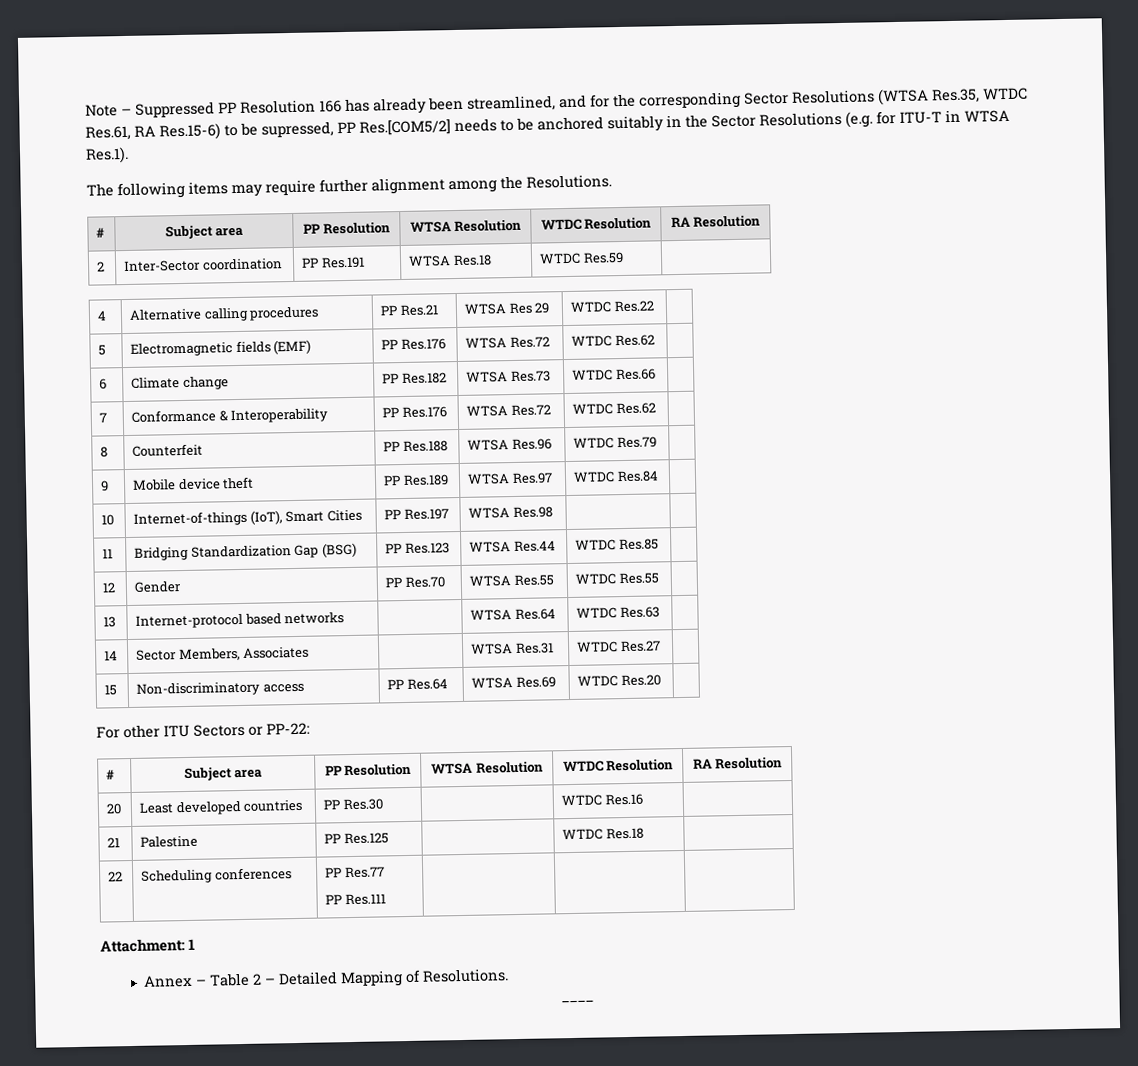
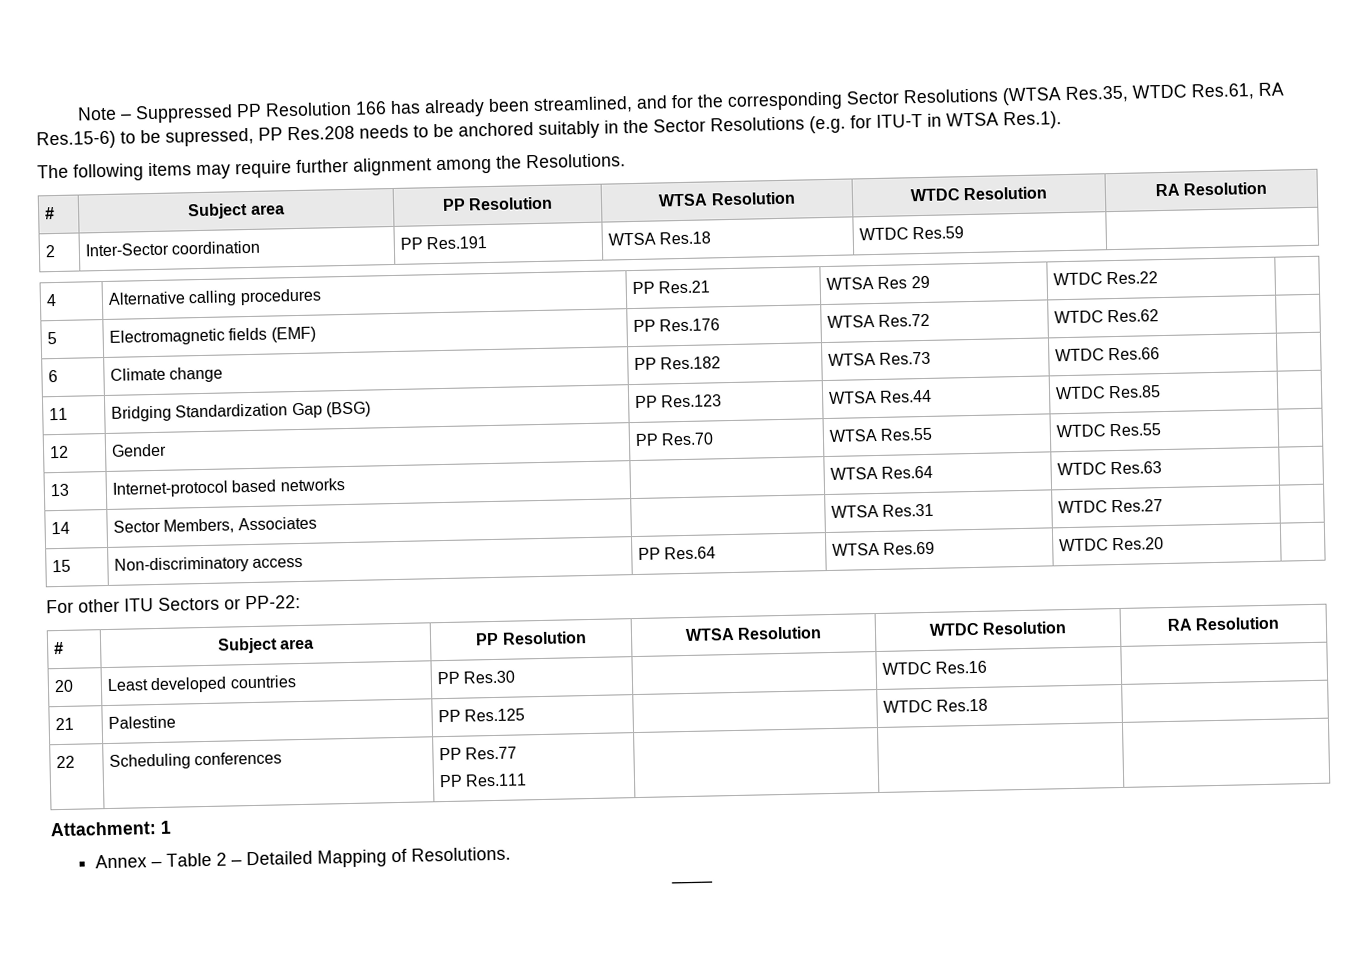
- Note – Suppressed PP Resolution 166 has already been streamlined, and for the corresponding Sector Resolutions (WTSA Res.35, WTDC Res.61, RA Res.15-6) to be supressed, PP Res.[COM5/2] needs to be anchored suitably in the Sector Resolutions (e.g. for ITU-T in WTSA Res.1).
+ Note – Suppressed PP Resolution 166 has already been streamlined, and for the corresponding Sector Resolutions (WTSA Res.35, WTDC Res.61, RA Res.15-6) to be supressed, PP Res.208 needs to be anchored suitably in the Sector Resolutions (e.g. for ITU-T in WTSA Res.1).
- 7 | Conformance & Interoperability | PP Res.176 | WTSA Res.72 | WTDC Res.62 |
- 8 | Counterfeit | PP Res.188 | WTSA Res.96 | WTDC Res.79 |
- 9 | Mobile device theft | PP Res.189 | WTSA Res.97 | WTDC Res.84 |
- 10 | Internet-of-things (IoT), Smart Cities | PP Res.197 | WTSA Res.98 | |

